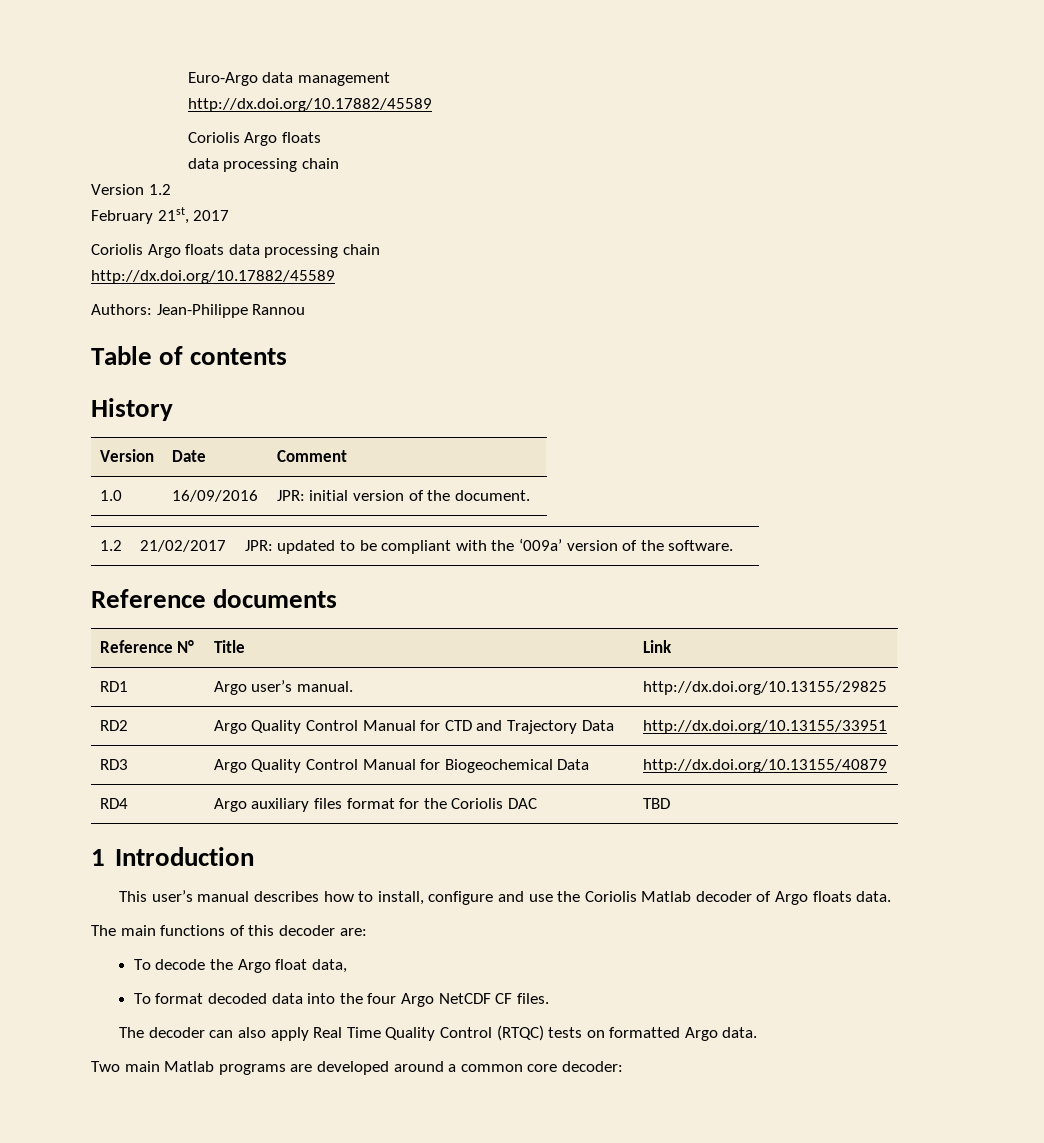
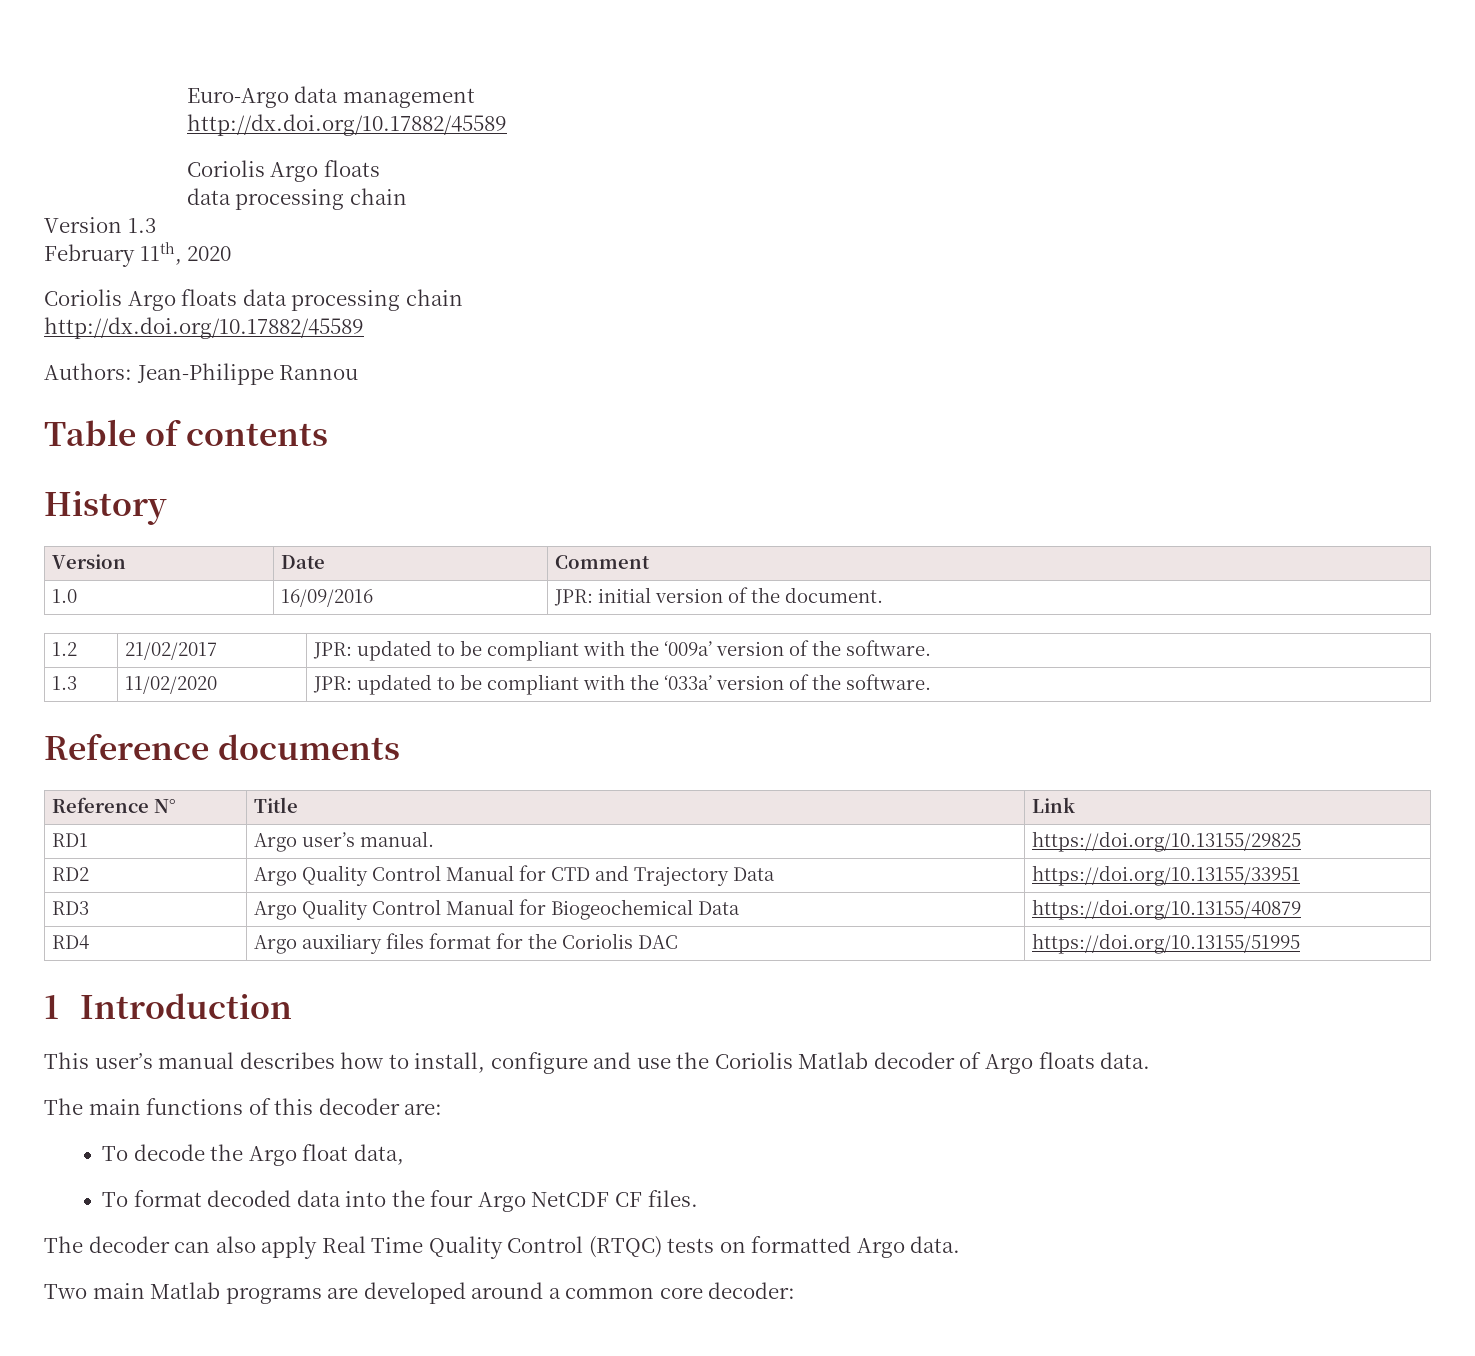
- Version 1.2
+ Version 1.3
- February 21st, 2017
+ February 11th, 2020
+ 1.3 | 11/02/2020 | JPR: updated to be compliant with the ‘033a’ version of the software.
- RD1 | Argo user’s manual. | http://dx.doi.org/10.13155/29825
+ RD1 | Argo user’s manual. | https://doi.org/10.13155/29825
- RD2 | Argo Quality Control Manual for CTD and Trajectory Data | http://dx.doi.org/10.13155/33951
+ RD2 | Argo Quality Control Manual for CTD and Trajectory Data | https://doi.org/10.13155/33951
- RD3 | Argo Quality Control Manual for Biogeochemical Data | http://dx.doi.org/10.13155/40879
+ RD3 | Argo Quality Control Manual for Biogeochemical Data | https://doi.org/10.13155/40879
- RD4 | Argo auxiliary files format for the Coriolis DAC | TBD
+ RD4 | Argo auxiliary files format for the Coriolis DAC | https://doi.org/10.13155/51995

